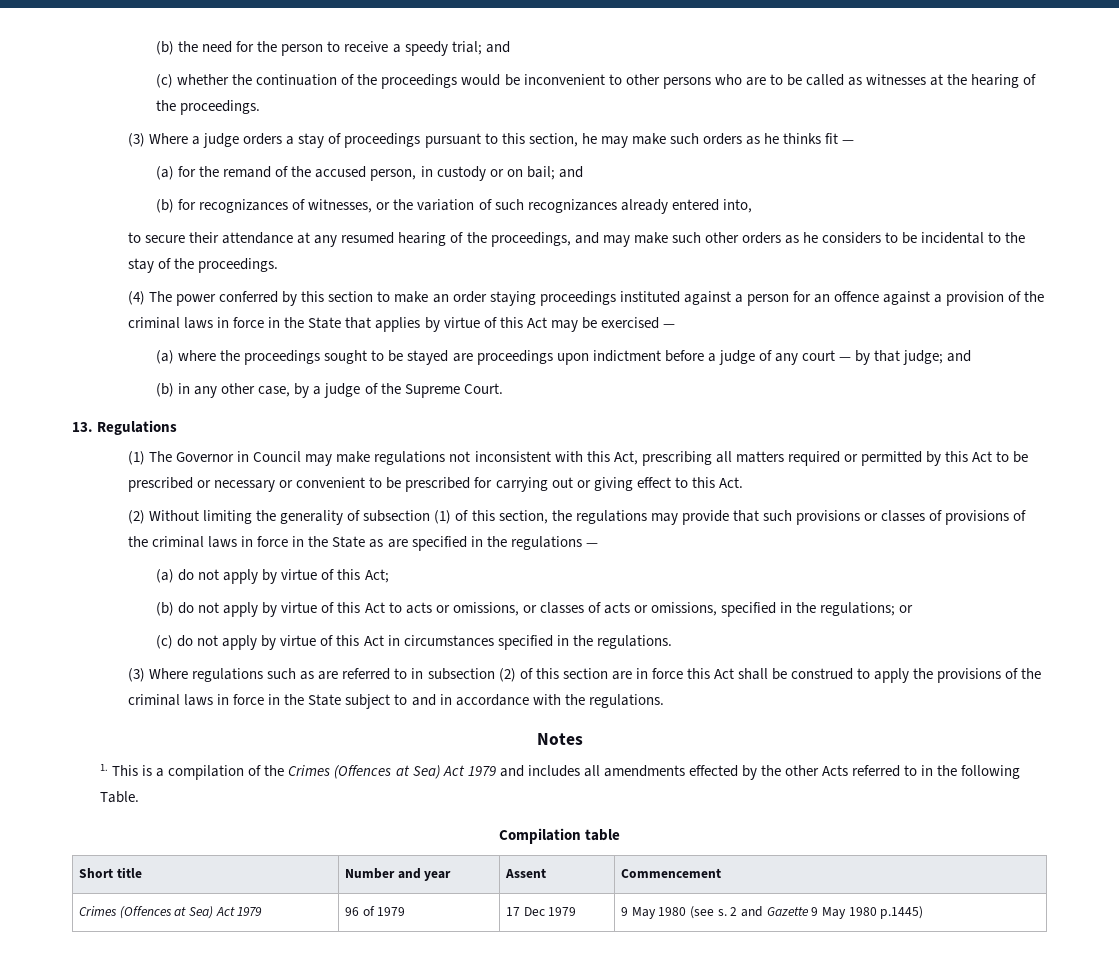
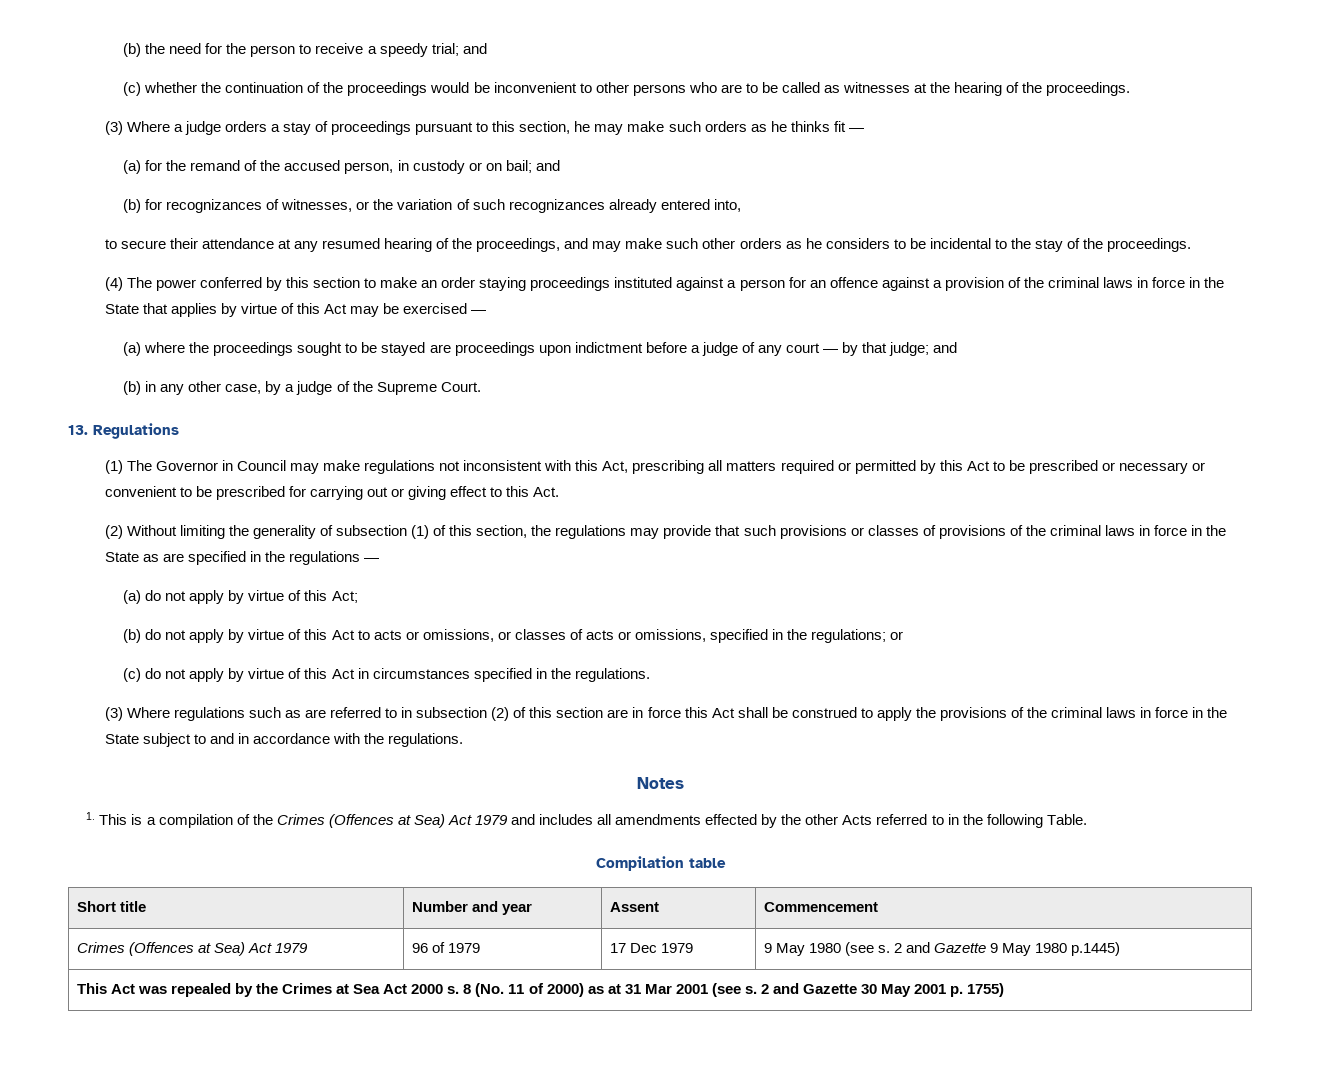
+ This Act was repealed by the Crimes at Sea Act 2000 s. 8 (No. 11 of 2000) as at 31 Mar 2001 (see s. 2 and Gazette 30 May 2001 p. 1755)

